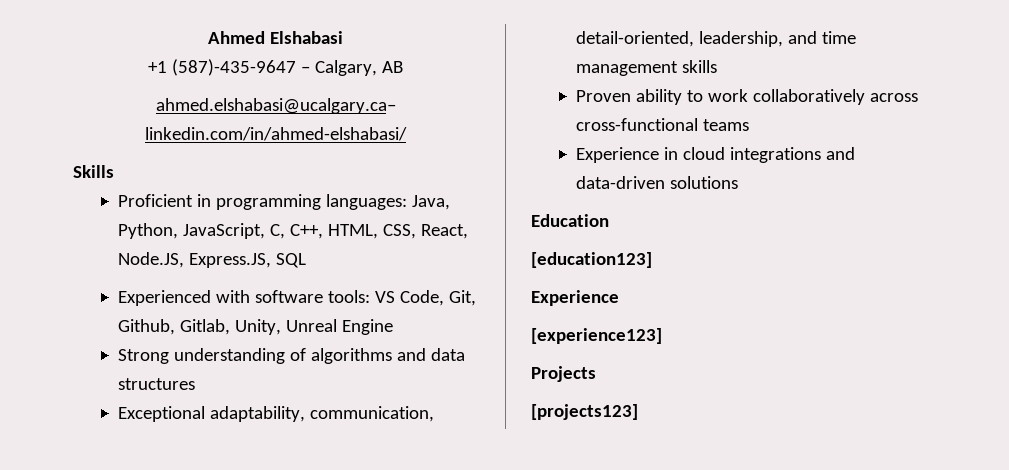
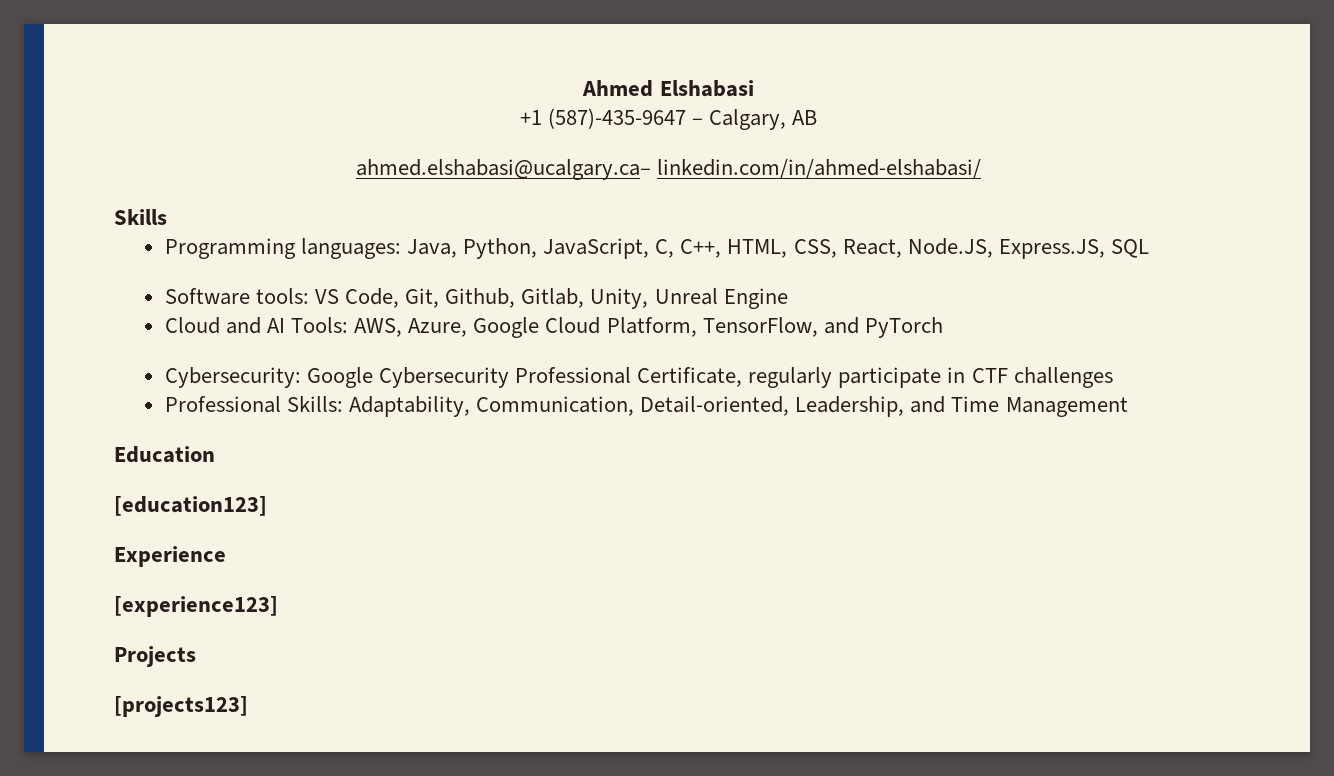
- Proficient in programming languages: Java, Python, JavaScript, C, C++, HTML, CSS, React, Node.JS, Express.JS, SQL
+ Programming languages: Java, Python, JavaScript, C, C++, HTML, CSS, React, Node.JS, Express.JS, SQL
- Experienced with software tools: VS Code, Git, Github, Gitlab, Unity, Unreal Engine
+ Software tools: VS Code, Git, Github, Gitlab, Unity, Unreal Engine
- Strong understanding of algorithms and data structures
- Exceptional adaptability, communication, detail-oriented, leadership, and time management skills
- Proven ability to work collaboratively across cross-functional teams
- Experience in cloud integrations and data-driven solutions
+ Cloud and AI Tools: AWS, Azure, Google Cloud Platform, TensorFlow, and PyTorch
+ Cybersecurity: Google Cybersecurity Professional Certificate, regularly participate in CTF challenges
+ Professional Skills: Adaptability, Communication, Detail-oriented, Leadership, and Time Management

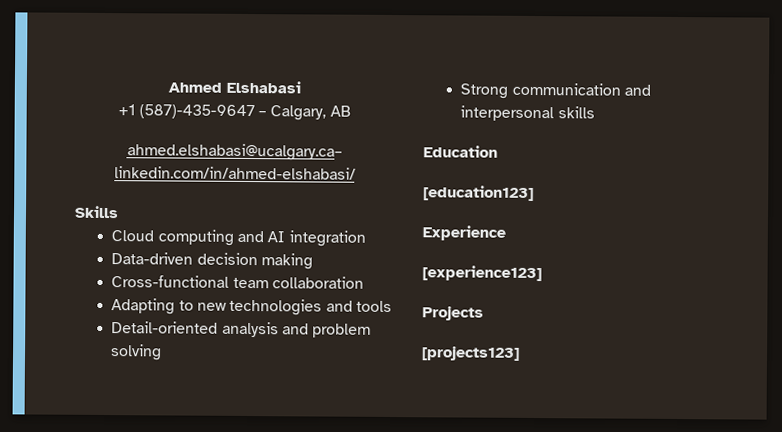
- Programming languages: Java, Python, JavaScript, C, C++, HTML, CSS, React, Node.JS, Express.JS, SQL
- Software tools: VS Code, Git, Github, Gitlab, Unity, Unreal Engine
- Cloud and AI Tools: AWS, Azure, Google Cloud Platform, TensorFlow, and PyTorch
- Cybersecurity: Google Cybersecurity Professional Certificate, regularly participate in CTF challenges
- Professional Skills: Adaptability, Communication, Detail-oriented, Leadership, and Time Management
+ Cloud computing and AI integration
+ Data-driven decision making
+ Cross-functional team collaboration
+ Adapting to new technologies and tools
+ Detail-oriented analysis and problem solving
+ Strong communication and interpersonal skills

